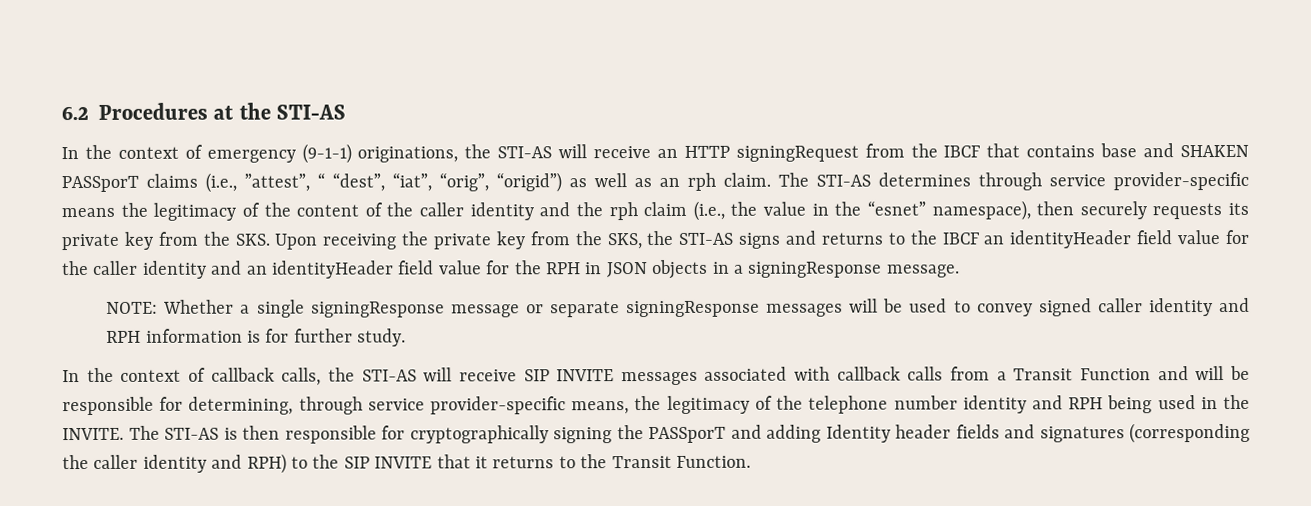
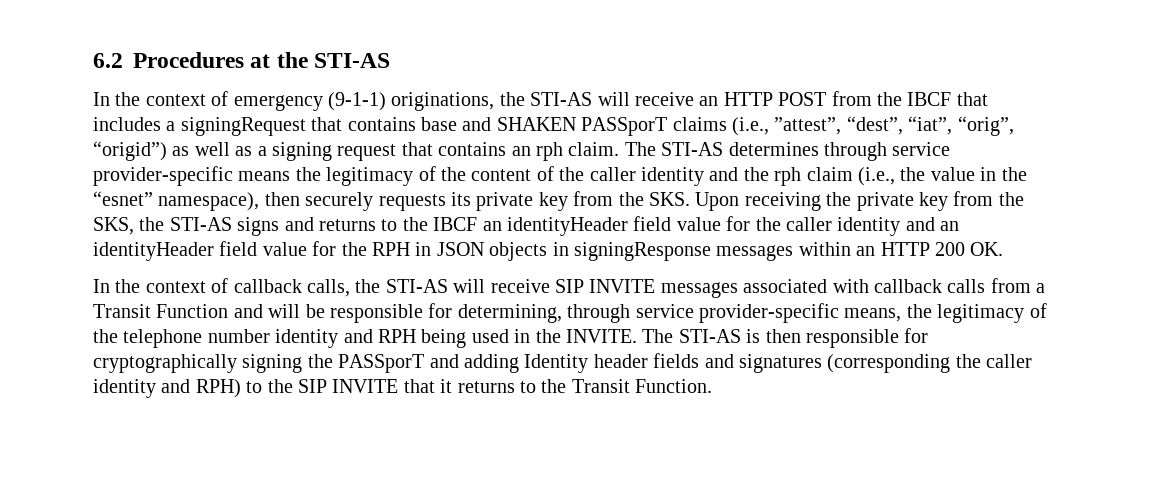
- In the context of emergency (9-1-1) originations, the STI-AS will receive an HTTP signingRequest from the IBCF that contains base and SHAKEN PASSporT claims (i.e., ”attest”, “ “dest”, “iat”, “orig”, “origid”) as well as an rph claim.
+ In the context of emergency (9-1-1) originations, the STI-AS will receive an HTTP POST from the IBCF that includes a signingRequest that contains base and SHAKEN PASSporT claims (i.e., ”attest”, “dest”, “iat”, “orig”, “origid”) as well as a signing request that contains an rph claim.
- The STI-AS determines through service provider-specific means the legitimacy of the content of the caller identity and the rph claim (i.e., the value in the “esnet” namespace), then securely requests its private key from the SKS. Upon receiving the private key from the SKS, the STI-AS signs and returns to the IBCF an identityHeader field value for the caller identity and an identityHeader field value for the RPH in JSON objects in a signingResponse message.
- NOTE: Whether a single signingResponse message or separate signingResponse messages will be used to convey signed caller identity and RPH information is for further study.
+ The STI-AS determines through service provider-specific means the legitimacy of the content of the caller identity and the rph claim (i.e., the value in the “esnet” namespace), then securely requests its private key from the SKS. Upon receiving the private key from the SKS, the STI-AS signs and returns to the IBCF an identityHeader field value for the caller identity and an identityHeader field value for the RPH in JSON objects in signingResponse messages within an HTTP 200 OK.

